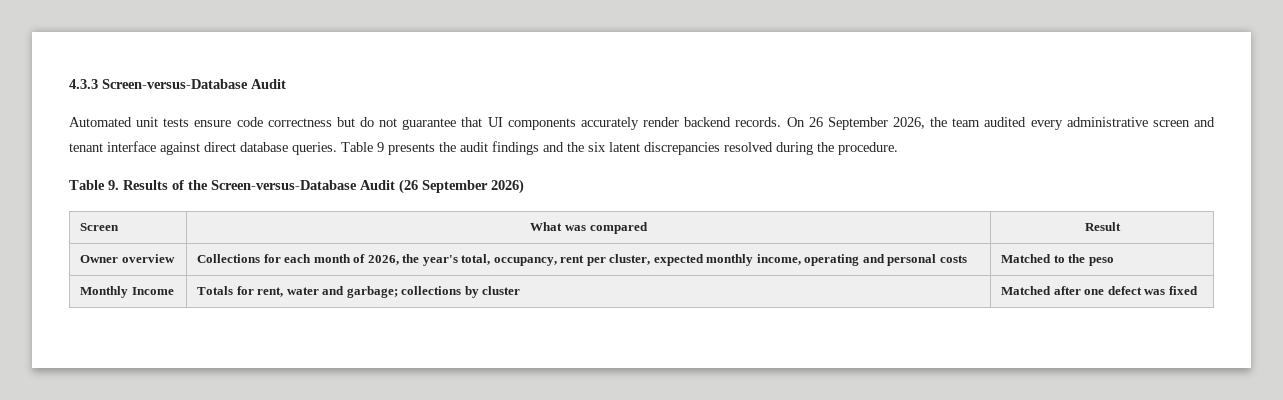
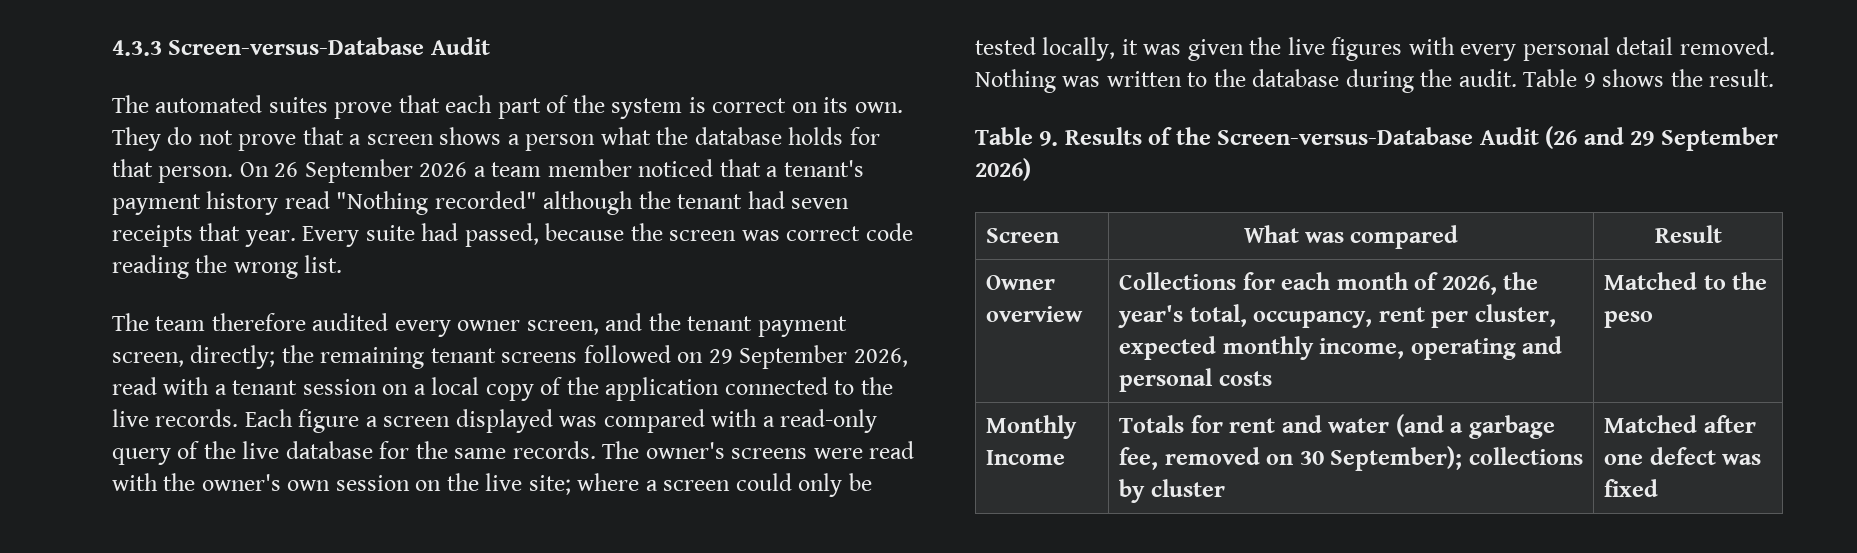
- Automated unit tests ensure code correctness but do not guarantee that UI components accurately render backend records. On 26 September 2026, the team audited every administrative screen and tenant interface against direct database queries. Table 9 presents the audit findings and the six latent discrepancies resolved during the procedure.
+ The automated suites prove that each part of the system is correct on its own. They do not prove that a screen shows a person what the database holds for that person. On 26 September 2026 a team member noticed that a tenant's payment history read "Nothing recorded" although the tenant had seven receipts that year. Every suite had passed, because the screen was correct code reading the wrong list.
+ The team therefore audited every owner screen, and the tenant payment screen, directly; the remaining tenant screens followed on 29 September 2026, read with a tenant session on a local copy of the application connected to the live records. Each figure a screen displayed was compared with a read-only query of the live database for the same records. The owner's screens were read with the owner's own session on the live site; where a screen could only be tested locally, it was given the live figures with every personal detail removed. Nothing was written to the database during the audit. Table 9 shows the result.
- Table 9. Results of the Screen-versus-Database Audit (26 September 2026)
+ Table 9. Results of the Screen-versus-Database Audit (26 and 29 September 2026)
- Monthly Income | Totals for rent, water and garbage; collections by cluster | Matched after one defect was fixed
+ Monthly Income | Totals for rent and water (and a garbage fee, removed on 30 September); collections by cluster | Matched after one defect was fixed

